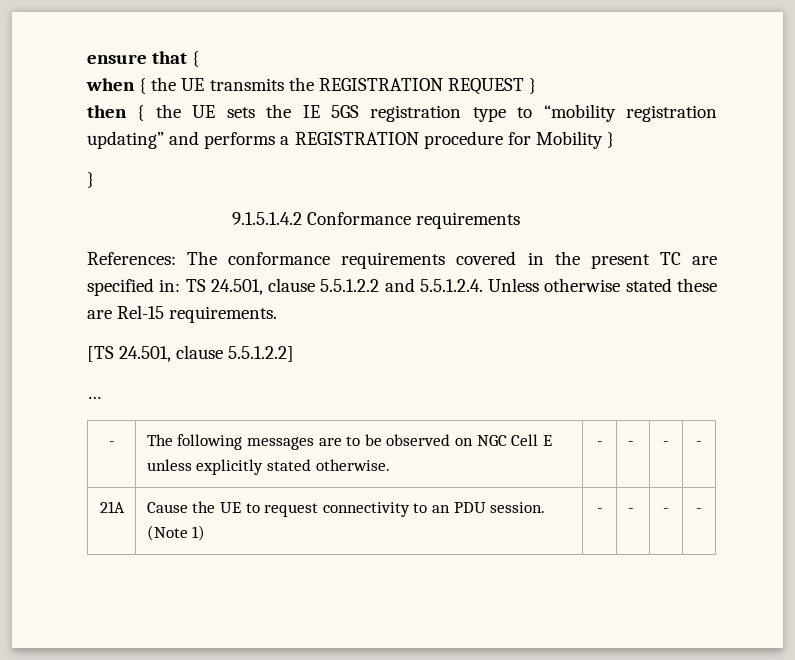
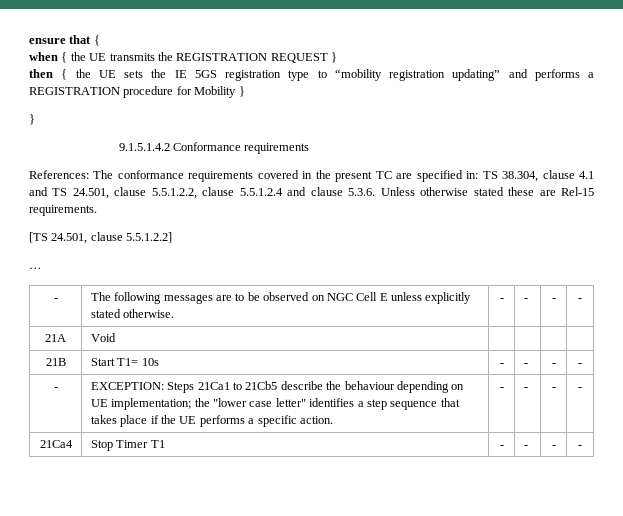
- References: The conformance requirements covered in the present TC are specified in: TS 24.501, clause 5.5.1.2.2 and 5.5.1.2.4. Unless otherwise stated these are Rel-15 requirements.
+ References: The conformance requirements covered in the present TC are specified in: TS 38.304, clause 4.1 and TS 24.501, clause 5.5.1.2.2, clause 5.5.1.2.4 and clause 5.3.6. Unless otherwise stated these are Rel-15 requirements.
- 21A | Cause the UE to request connectivity to an PDU session. (Note 1) | - | - | - | -
+ 21A | Void | | | |
+ 21B | Start T1= 10s | - | - | - | -
+ - | EXCEPTION: Steps 21Ca1 to 21Cb5 describe the behaviour depending on UE implementation; the "lower case letter" identifies a step sequence that takes place if the UE performs a specific action. | - | - | - | -
+ 21Ca4 | Stop Timer T1 | - | - | - | -

